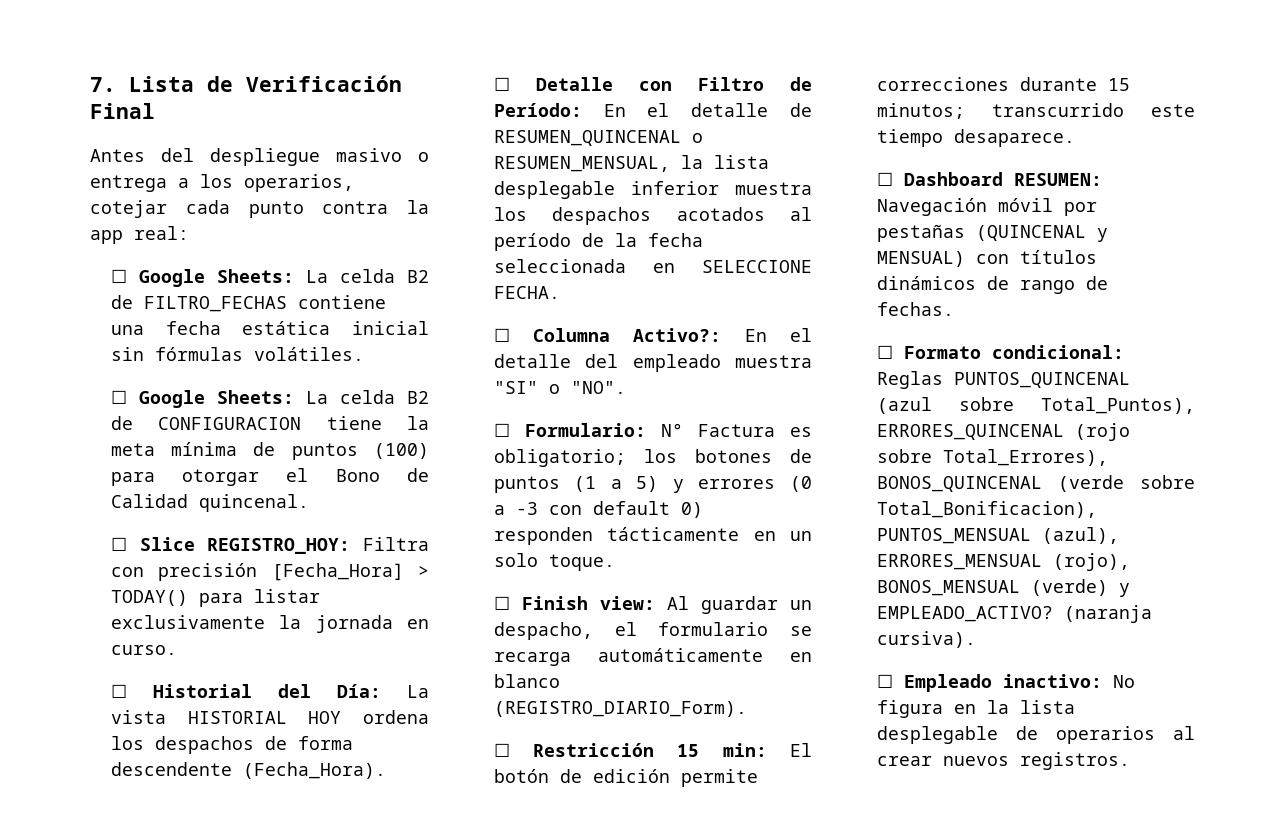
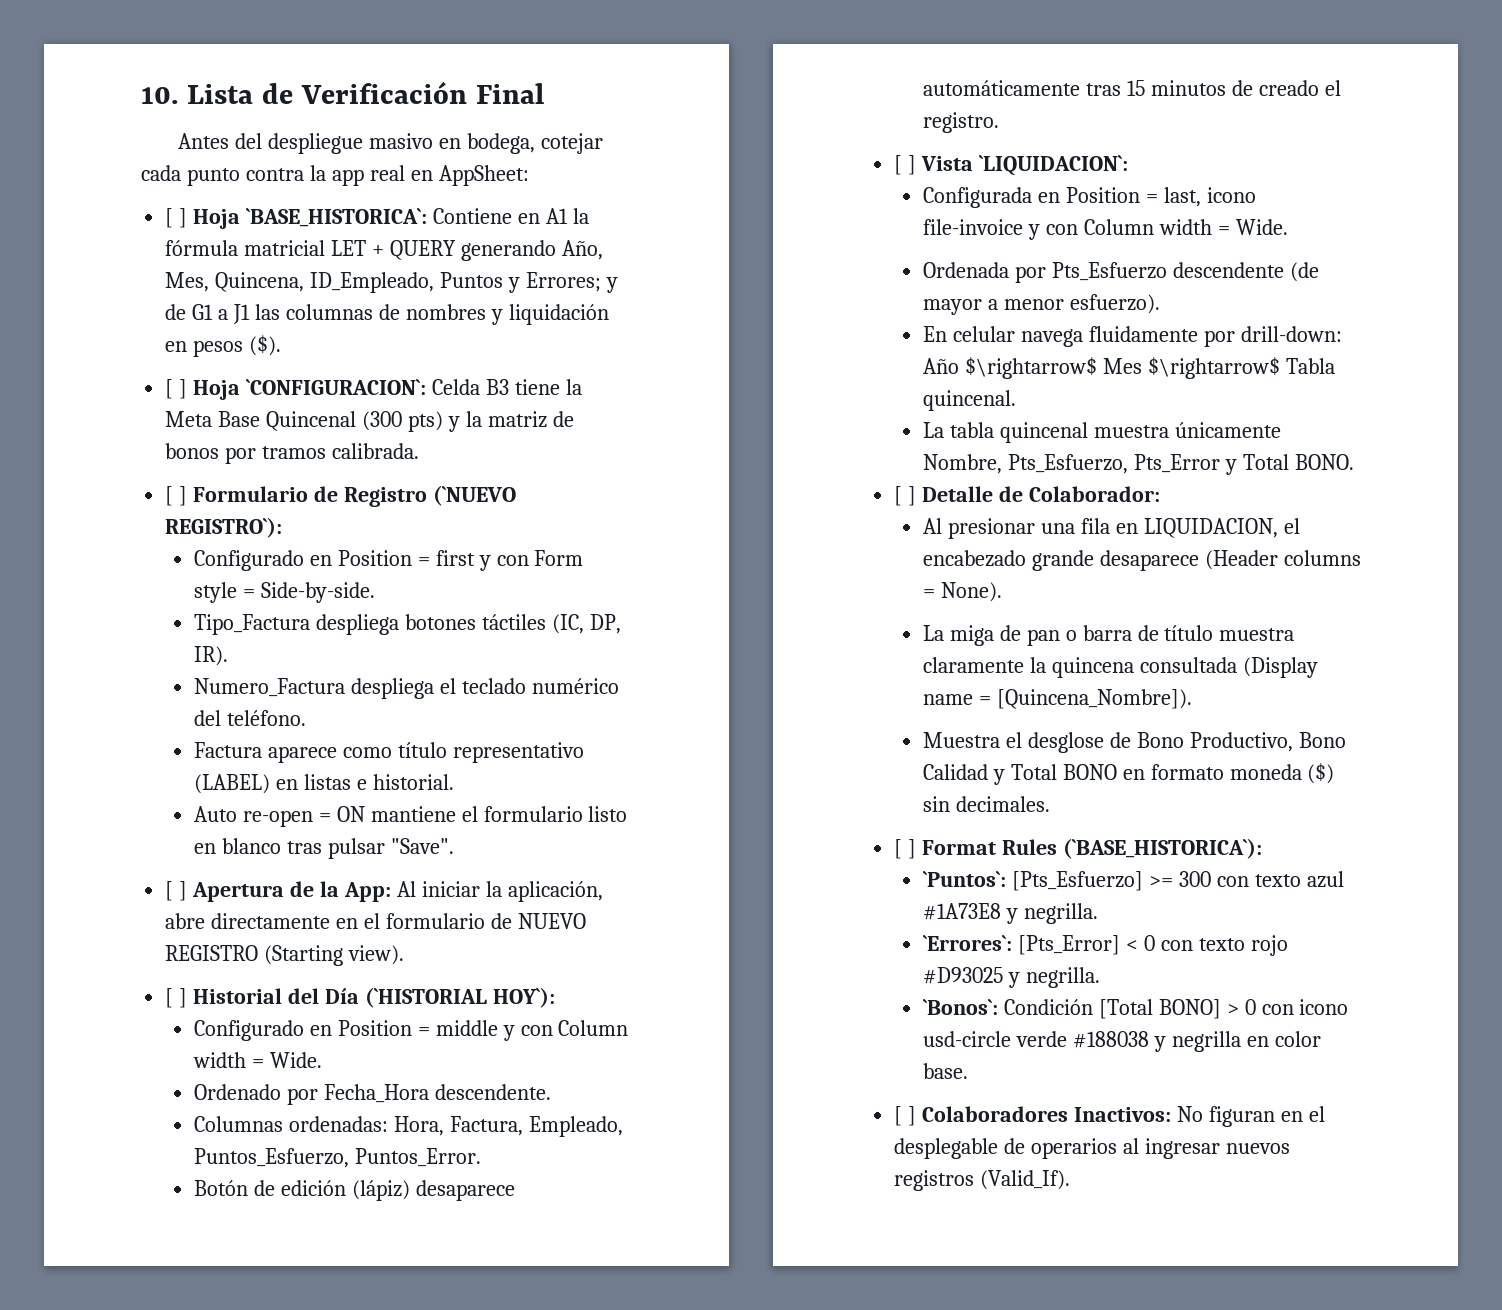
- 7. Lista de Verificación Final
+ 10. Lista de Verificación Final
- Antes del despliegue masivo o entrega a los operarios, cotejar cada punto contra la app real:
- ☐ Google Sheets: La celda B2 de FILTRO_FECHAS contiene una fecha estática inicial sin fórmulas volátiles.
- ☐ Google Sheets: La celda B2 de CONFIGURACION tiene la meta mínima de puntos (100) para otorgar el Bono de Calidad quincenal.
- ☐ Slice REGISTRO_HOY: Filtra con precisión [Fecha_Hora] > TODAY() para listar exclusivamente la jornada en curso.
- ☐ Historial del Día: La vista HISTORIAL HOY ordena los despachos de forma descendente (Fecha_Hora).
- ☐ Detalle con Filtro de Período: En el detalle de RESUMEN_QUINCENAL o RESUMEN_MENSUAL, la lista desplegable inferior muestra los despachos acotados al período de la fecha seleccionada en SELECCIONE FECHA.
- ☐ Columna Activo?: En el detalle del empleado muestra "SI" o "NO".
- ☐ Formulario: N° Factura es obligatorio; los botones de puntos (1 a 5) y errores (0 a -3 con default 0) responden tácticamente en un solo toque.
- ☐ Finish view: Al guardar un despacho, el formulario se recarga automáticamente en blanco (REGISTRO_DIARIO_Form).
- ☐ Restricción 15 min: El botón de edición permite correcciones durante 15 minutos; transcurrido este tiempo desaparece.
- ☐ Dashboard RESUMEN: Navegación móvil por pestañas (QUINCENAL y MENSUAL) con títulos dinámicos de rango de fechas.
- ☐ Formato condicional: Reglas PUNTOS_QUINCENAL (azul sobre Total_Puntos), ERRORES_QUINCENAL (rojo sobre Total_Errores), BONOS_QUINCENAL (verde sobre Total_Bonificacion), PUNTOS_MENSUAL (azul), ERRORES_MENSUAL (rojo), BONOS_MENSUAL (verde) y EMPLEADO_ACTIVO? (naranja cursiva).
- ☐ Empleado inactivo: No figura en la lista desplegable de operarios al crear nuevos registros.
+ Antes del despliegue masivo en bodega, cotejar cada punto contra la app real en AppSheet:
+ [ ] Hoja `BASE_HISTORICA`: Contiene en A1 la fórmula matricial LET + QUERY generando Año, Mes, Quincena, ID_Empleado, Puntos y Errores; y de G1 a J1 las columnas de nombres y liquidación en pesos ($).
+ [ ] Hoja `CONFIGURACION`: Celda B3 tiene la Meta Base Quincenal (300 pts) y la matriz de bonos por tramos calibrada.
+ [ ] Formulario de Registro (`NUEVO REGISTRO`):
+ Configurado en Position = first y con Form style = Side-by-side.
+ Tipo_Factura despliega botones táctiles (IC, DP, IR).
+ Numero_Factura despliega el teclado numérico del teléfono.
+ Factura aparece como título representativo (LABEL) en listas e historial.
+ Auto re-open = ON mantiene el formulario listo en blanco tras pulsar "Save".
+ [ ] Apertura de la App: Al iniciar la aplicación, abre directamente en el formulario de NUEVO REGISTRO (Starting view).
+ [ ] Historial del Día (`HISTORIAL HOY`):
+ Configurado en Position = middle y con Column width = Wide.
+ Ordenado por Fecha_Hora descendente.
+ Columnas ordenadas: Hora, Factura, Empleado, Puntos_Esfuerzo, Puntos_Error.
+ Botón de edición (lápiz) desaparece automáticamente tras 15 minutos de creado el registro.
+ [ ] Vista `LIQUIDACION`:
+ Configurada en Position = last, icono file-invoice y con Column width = Wide.
+ Ordenada por Pts_Esfuerzo descendente (de mayor a menor esfuerzo).
+ En celular navega fluidamente por drill-down: Año $\rightarrow$ Mes $\rightarrow$ Tabla quincenal.
+ La tabla quincenal muestra únicamente Nombre, Pts_Esfuerzo, Pts_Error y Total BONO.
+ [ ] Detalle de Colaborador:
+ Al presionar una fila en LIQUIDACION, el encabezado grande desaparece (Header columns = None).
+ La miga de pan o barra de título muestra claramente la quincena consultada (Display name = [Quincena_Nombre]).
+ Muestra el desglose de Bono Productivo, Bono Calidad y Total BONO en formato moneda ($) sin decimales.
+ [ ] Format Rules (`BASE_HISTORICA`):
+ `Puntos`: [Pts_Esfuerzo] >= 300 con texto azul #1A73E8 y negrilla.
+ `Errores`: [Pts_Error] < 0 con texto rojo #D93025 y negrilla.
+ `Bonos`: Condición [Total BONO] > 0 con icono usd-circle verde #188038 y negrilla en color base.
+ [ ] Colaboradores Inactivos: No figuran en el desplegable de operarios al ingresar nuevos registros (Valid_If).

